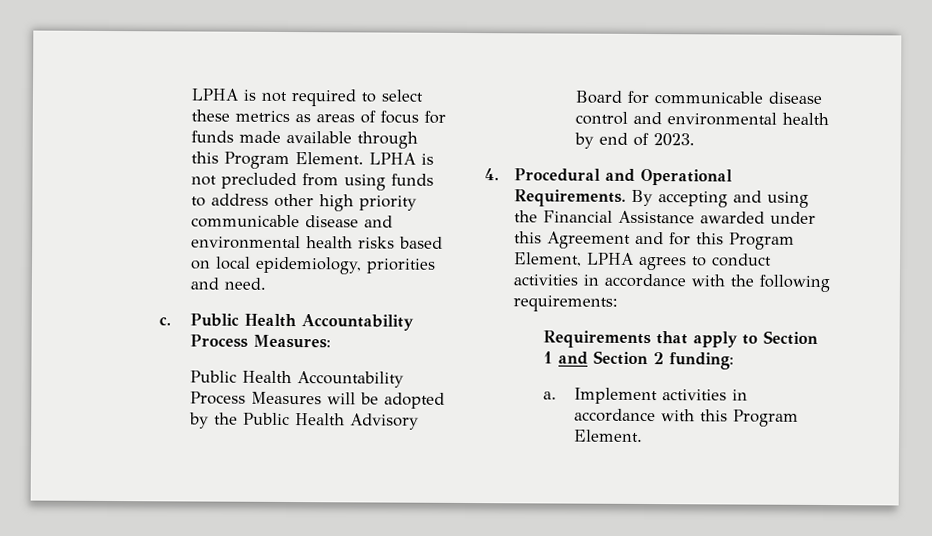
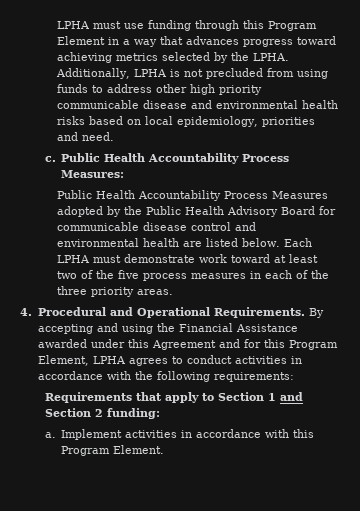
- LPHA is not required to select these metrics as areas of focus for funds made available through this Program Element. LPHA is not precluded from using funds to address other high priority communicable disease and environmental health risks based on local epidemiology, priorities and need.
+ LPHA must use funding through this Program Element in a way that advances progress toward achieving metrics selected by the LPHA. Additionally, LPHA is not precluded from using funds to address other high priority communicable disease and environmental health risks based on local epidemiology, priorities and need.
- Public Health Accountability Process Measures will be adopted by the Public Health Advisory Board for communicable disease control and environmental health by end of 2023.
+ Public Health Accountability Process Measures adopted by the Public Health Advisory Board for communicable disease control and environmental health are listed below. Each LPHA must demonstrate work toward at least two of the five process measures in each of the three priority areas.

